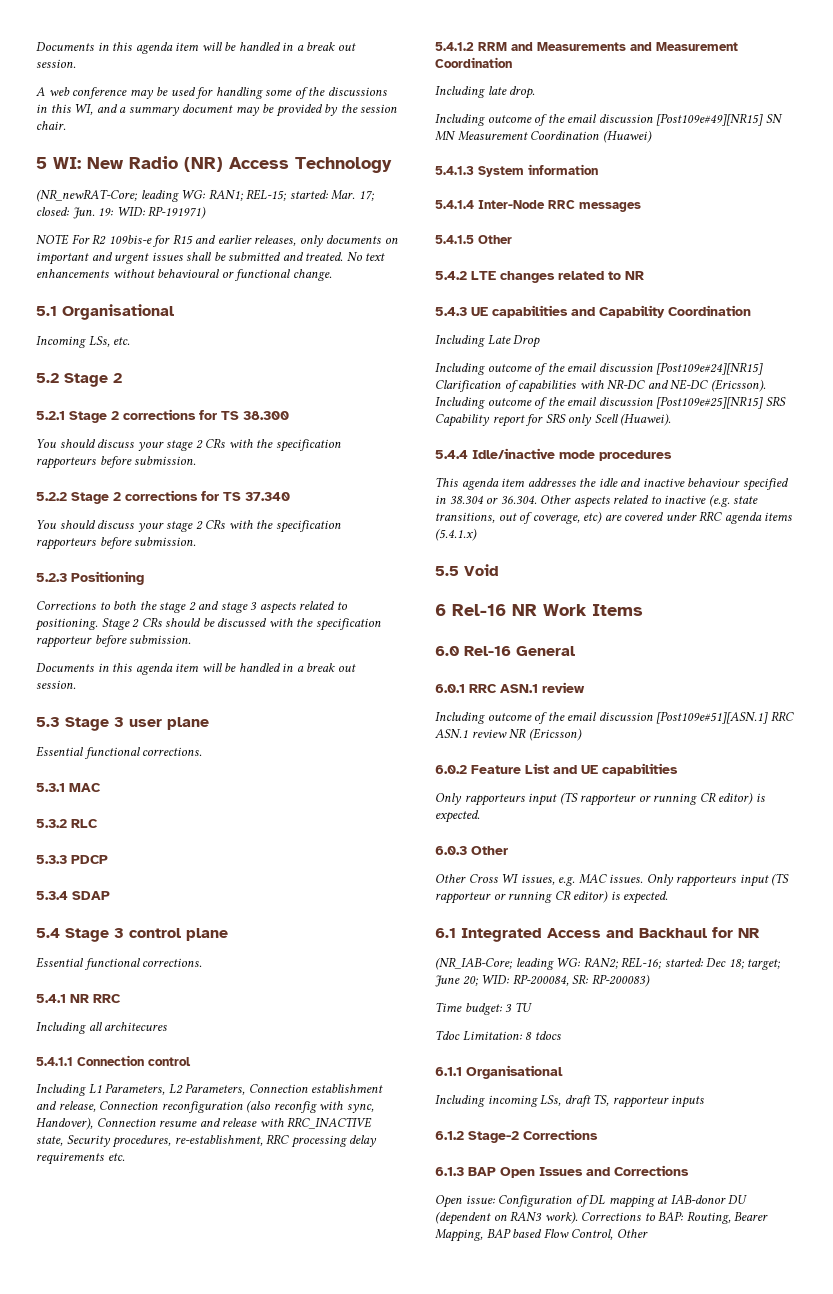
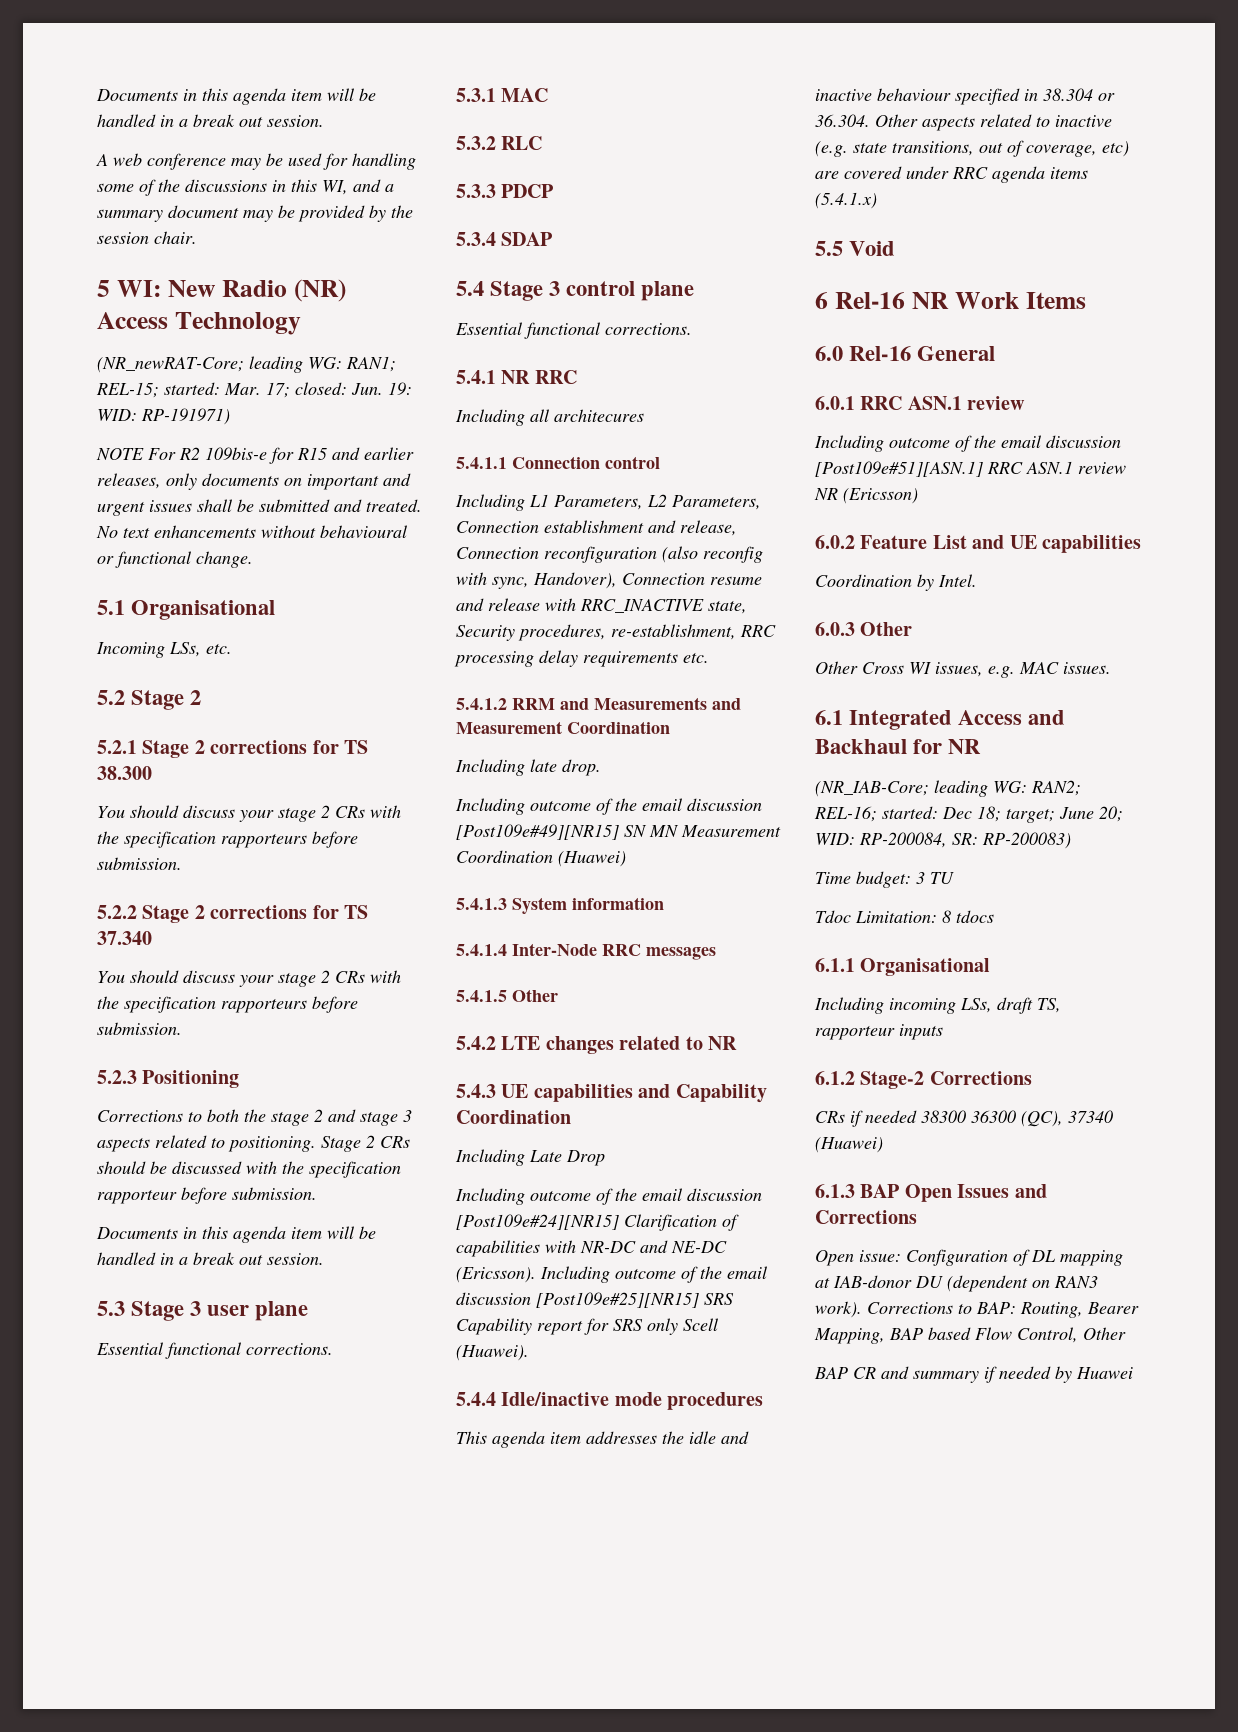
  6.0.2 Feature List and UE capabilities
- Only rapporteurs input (TS rapporteur or running CR editor) is expected.
+ Coordination by Intel.
- Other Cross WI issues, e.g. MAC issues. Only rapporteurs input (TS rapporteur or running CR editor) is expected.
+ Other Cross WI issues, e.g. MAC issues.
+ CRs if needed 38300 36300 (QC), 37340 (Huawei)
+ BAP CR and summary if needed by Huawei

